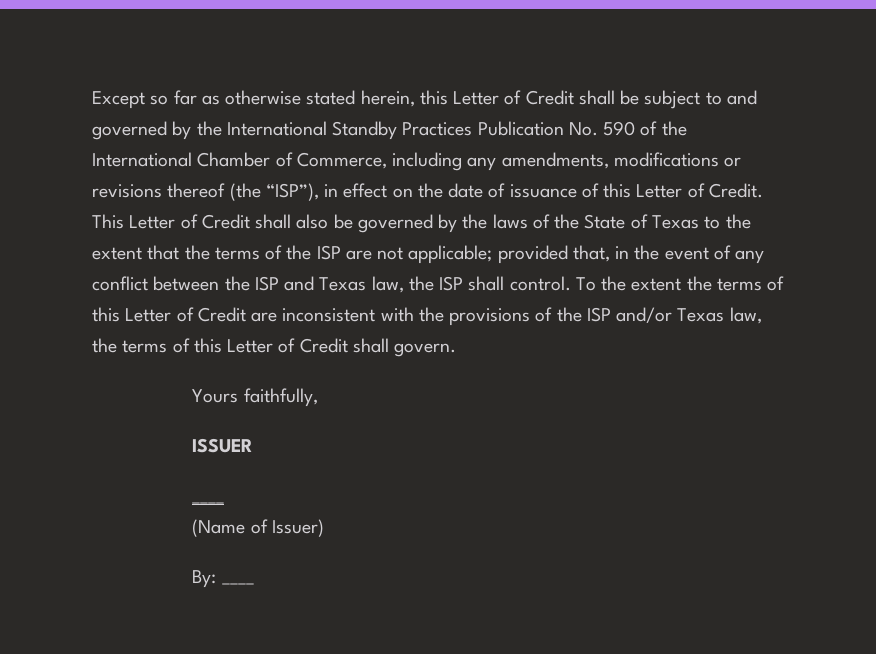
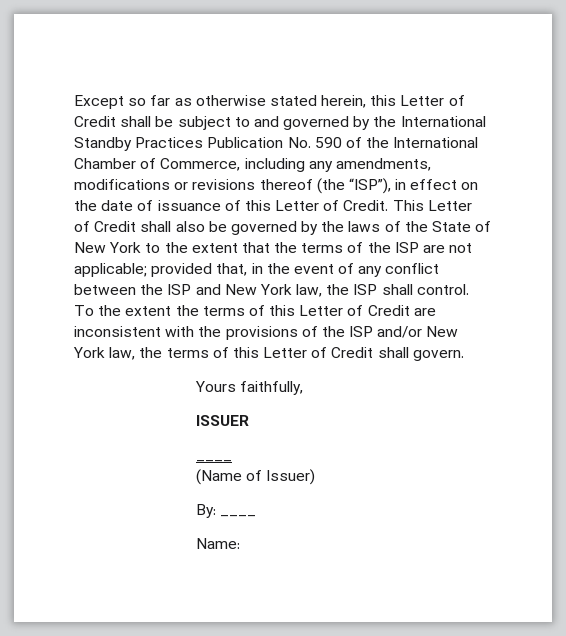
- This Letter of Credit shall also be governed by the laws of the State of Texas to the extent that the terms of the ISP are not applicable; provided that, in the event of any conflict between the ISP and Texas law, the ISP shall control.
+ This Letter of Credit shall also be governed by the laws of the State of New York to the extent that the terms of the ISP are not applicable; provided that, in the event of any conflict between the ISP and New York law, the ISP shall control.
- To the extent the terms of this Letter of Credit are inconsistent with the provisions of the ISP and/or Texas law, the terms of this Letter of Credit shall govern.
+ To the extent the terms of this Letter of Credit are inconsistent with the provisions of the ISP and/or New York law, the terms of this Letter of Credit shall govern.
+ Name:

